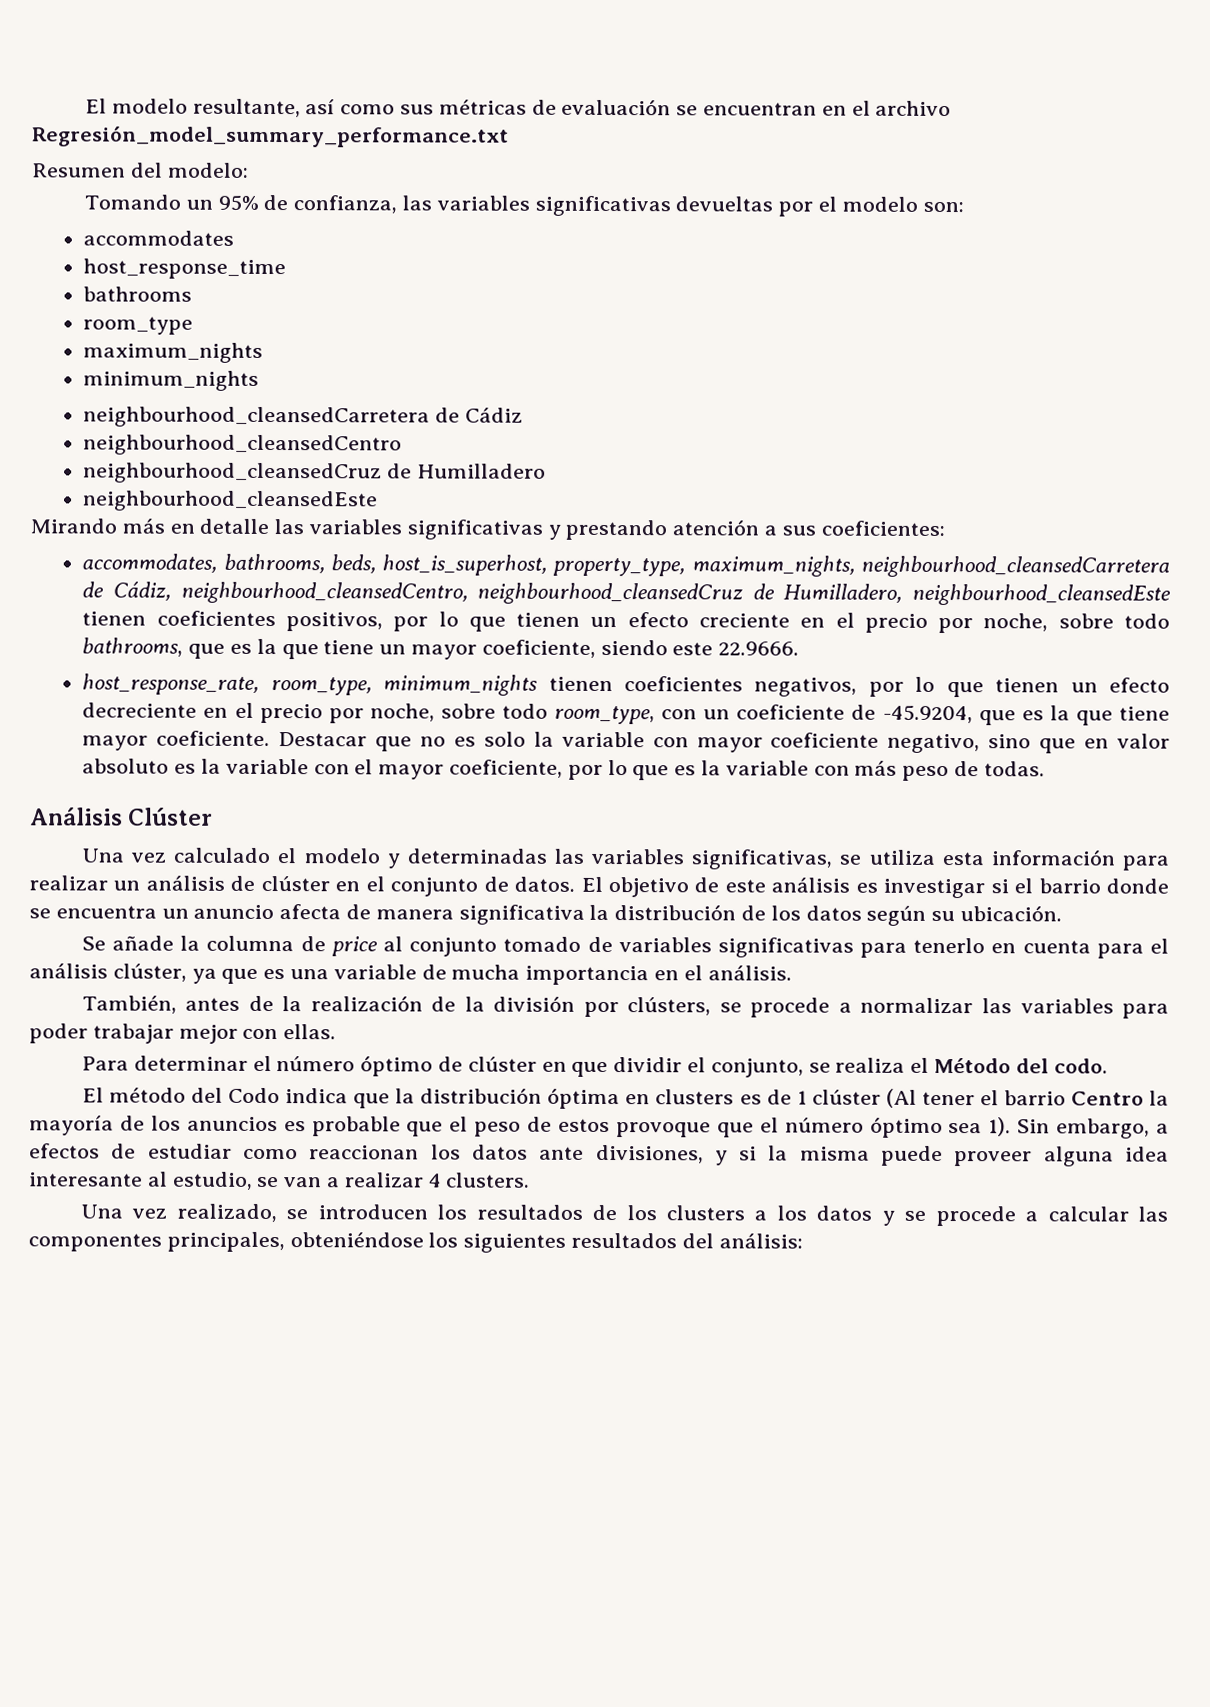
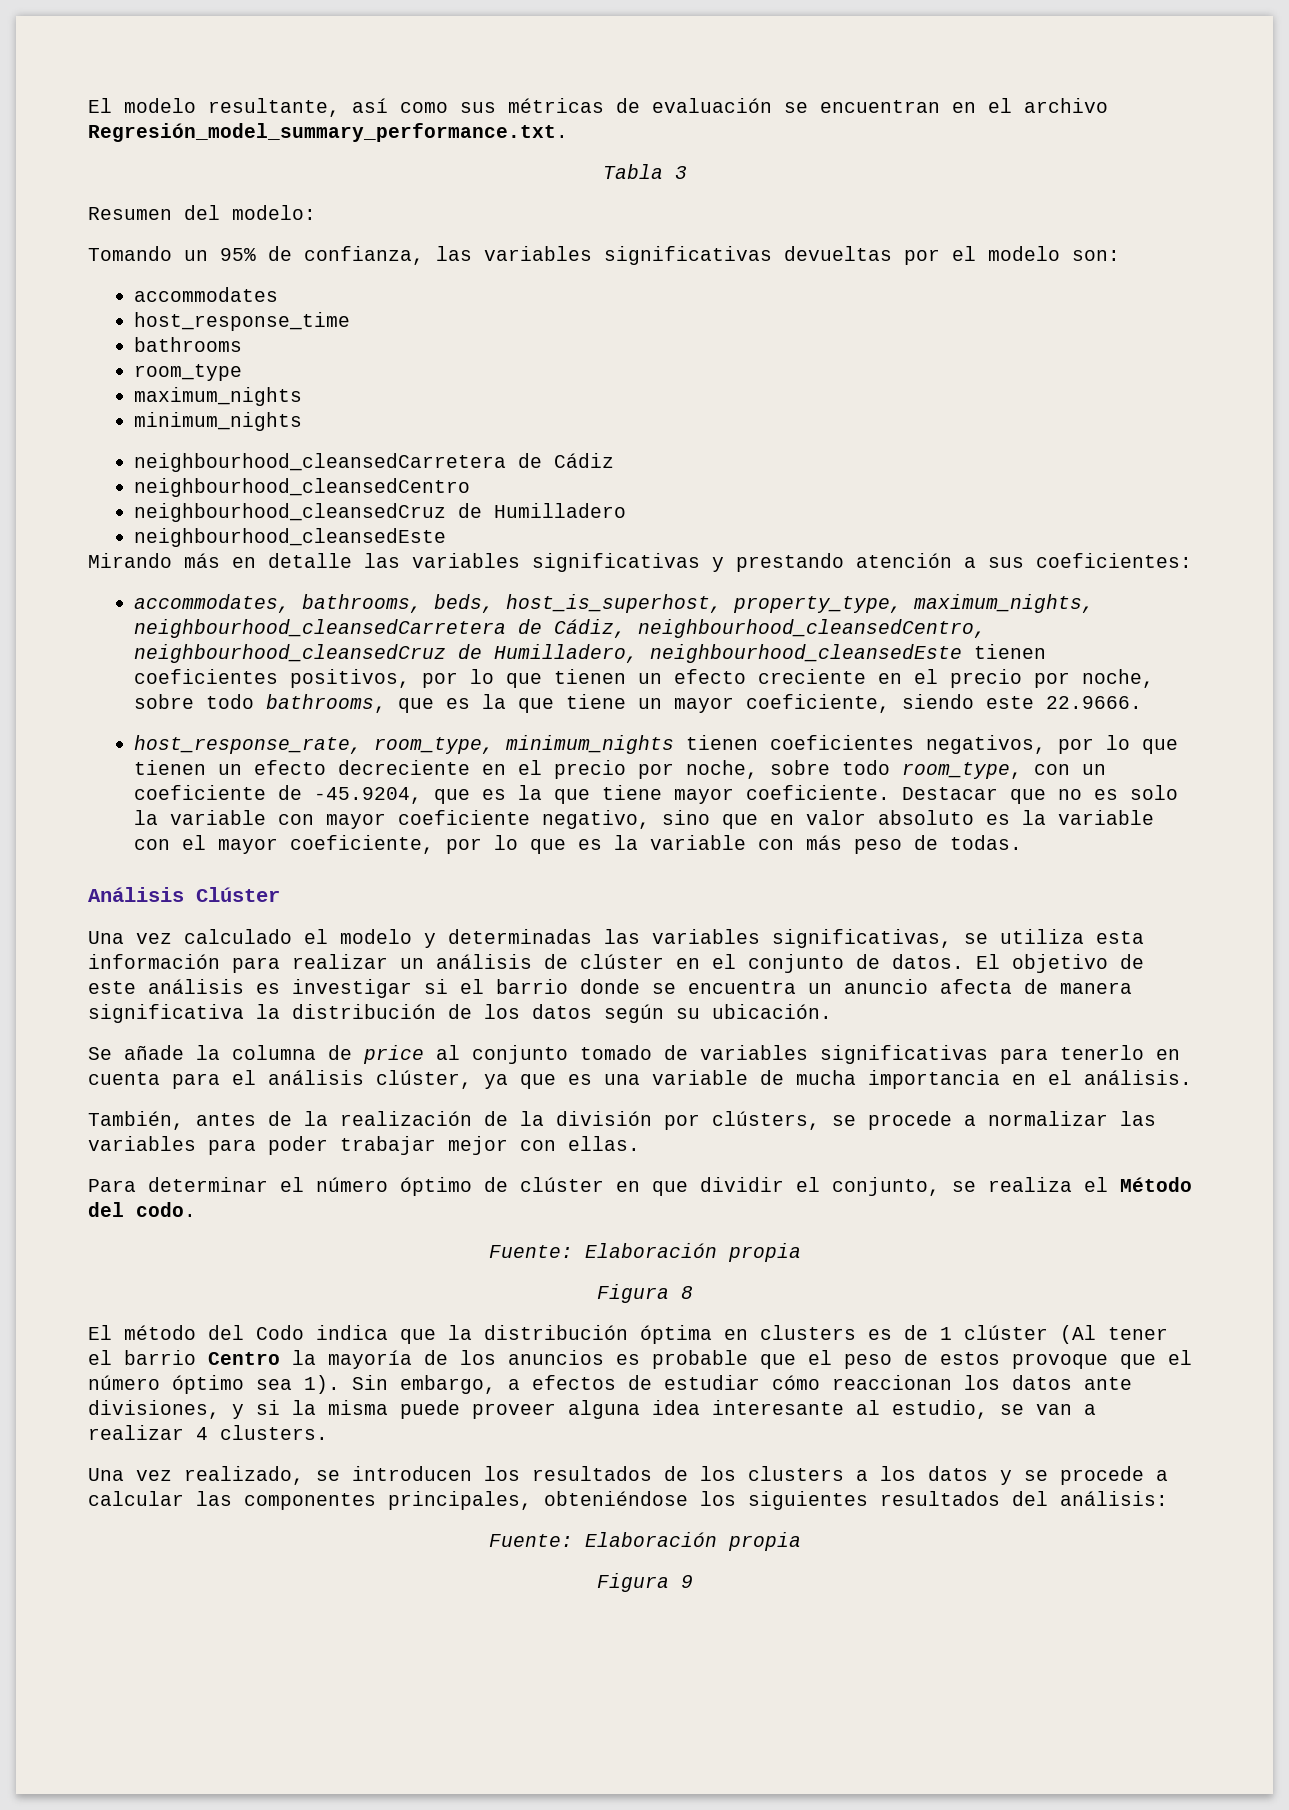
- El modelo resultante, así como sus métricas de evaluación se encuentran en el archivo Regresión_model_summary_performance.txt
+ El modelo resultante, así como sus métricas de evaluación se encuentran en el archivo Regresión_model_summary_performance.txt.
+ Tabla 3
  Para determinar el número óptimo de clúster en que dividir el conjunto, se realiza el Método del codo.
+ Fuente: Elaboración propia
+ Figura 8
- Sin embargo, a efectos de estudiar como reaccionan los datos ante divisiones, y si la misma puede proveer alguna idea interesante al estudio, se van a realizar 4 clusters.
+ Sin embargo, a efectos de estudiar cómo reaccionan los datos ante divisiones, y si la misma puede proveer alguna idea interesante al estudio, se van a realizar 4 clusters.
  Una vez realizado, se introducen los resultados de los clusters a los datos y se procede a calcular las componentes principales, obteniéndose los siguientes resultados del análisis:
+ Fuente: Elaboración propia
+ Figura 9

